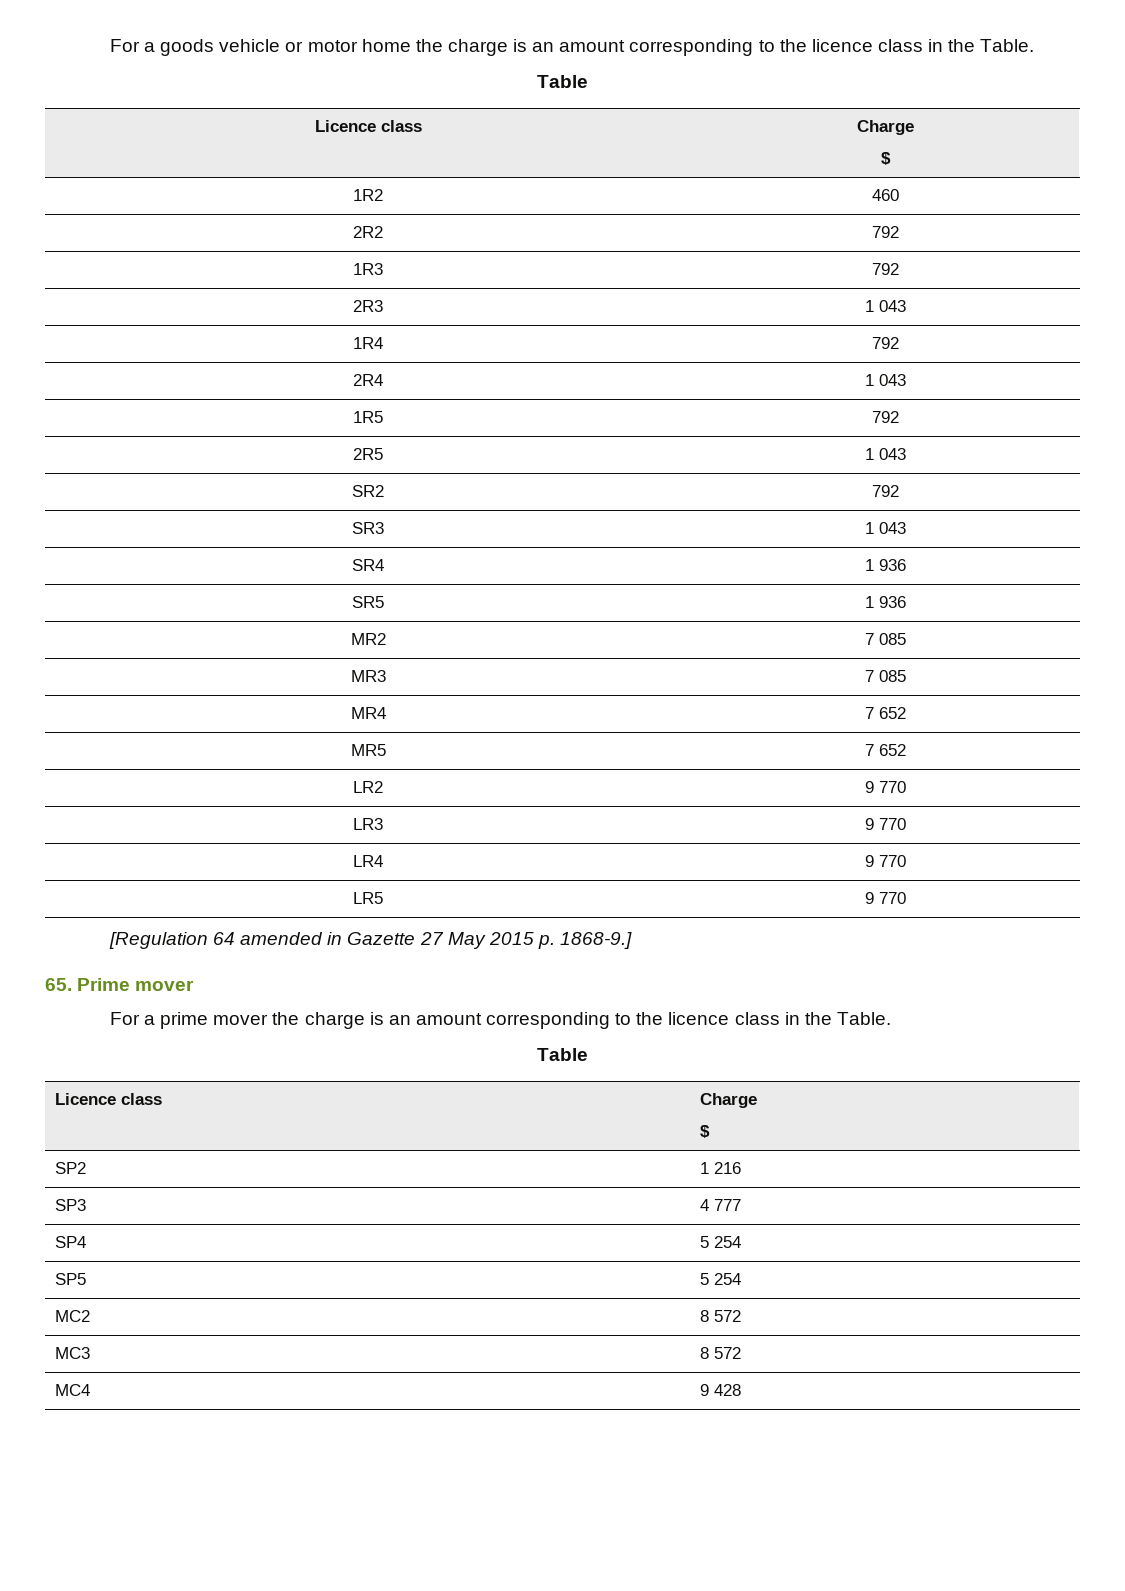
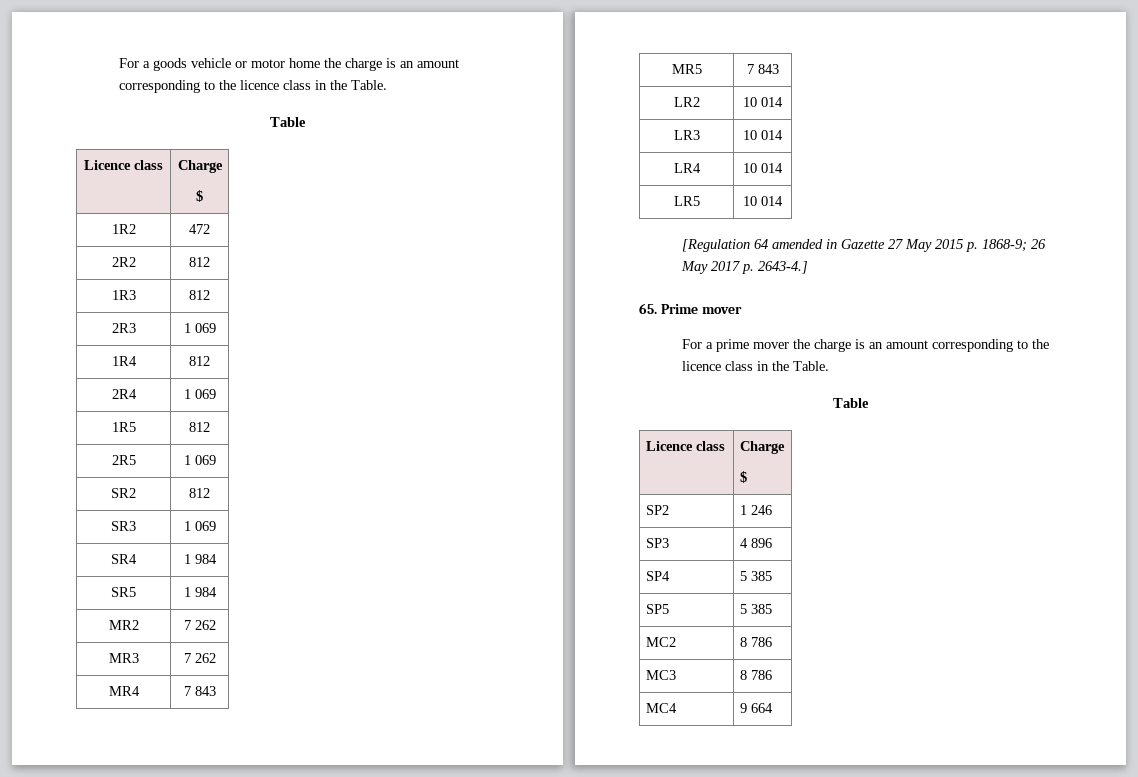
- 1R2 | 460
+ 1R2 | 472
- 2R2 | 792
+ 2R2 | 812
- 1R3 | 792
+ 1R3 | 812
- 2R3 | 1 043
+ 2R3 | 1 069
- 1R4 | 792
+ 1R4 | 812
- 2R4 | 1 043
+ 2R4 | 1 069
- 1R5 | 792
+ 1R5 | 812
- 2R5 | 1 043
+ 2R5 | 1 069
- SR2 | 792
+ SR2 | 812
- SR3 | 1 043
+ SR3 | 1 069
- SR4 | 1 936
+ SR4 | 1 984
- SR5 | 1 936
+ SR5 | 1 984
- MR2 | 7 085
+ MR2 | 7 262
- MR3 | 7 085
+ MR3 | 7 262
- MR4 | 7 652
+ MR4 | 7 843
- MR5 | 7 652
+ MR5 | 7 843
- LR2 | 9 770
+ LR2 | 10 014
- LR3 | 9 770
+ LR3 | 10 014
- LR4 | 9 770
+ LR4 | 10 014
- LR5 | 9 770
+ LR5 | 10 014
- [Regulation 64 amended in Gazette 27 May 2015 p. 1868-9.]
+ [Regulation 64 amended in Gazette 27 May 2015 p. 1868-9; 26 May 2017 p. 2643-4.]
- SP2 | 1 216
+ SP2 | 1 246
- SP3 | 4 777
+ SP3 | 4 896
- SP4 | 5 254
+ SP4 | 5 385
- SP5 | 5 254
+ SP5 | 5 385
- MC2 | 8 572
+ MC2 | 8 786
- MC3 | 8 572
+ MC3 | 8 786
- MC4 | 9 428
+ MC4 | 9 664

